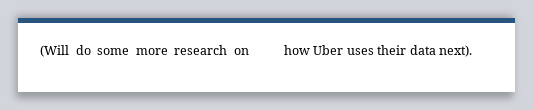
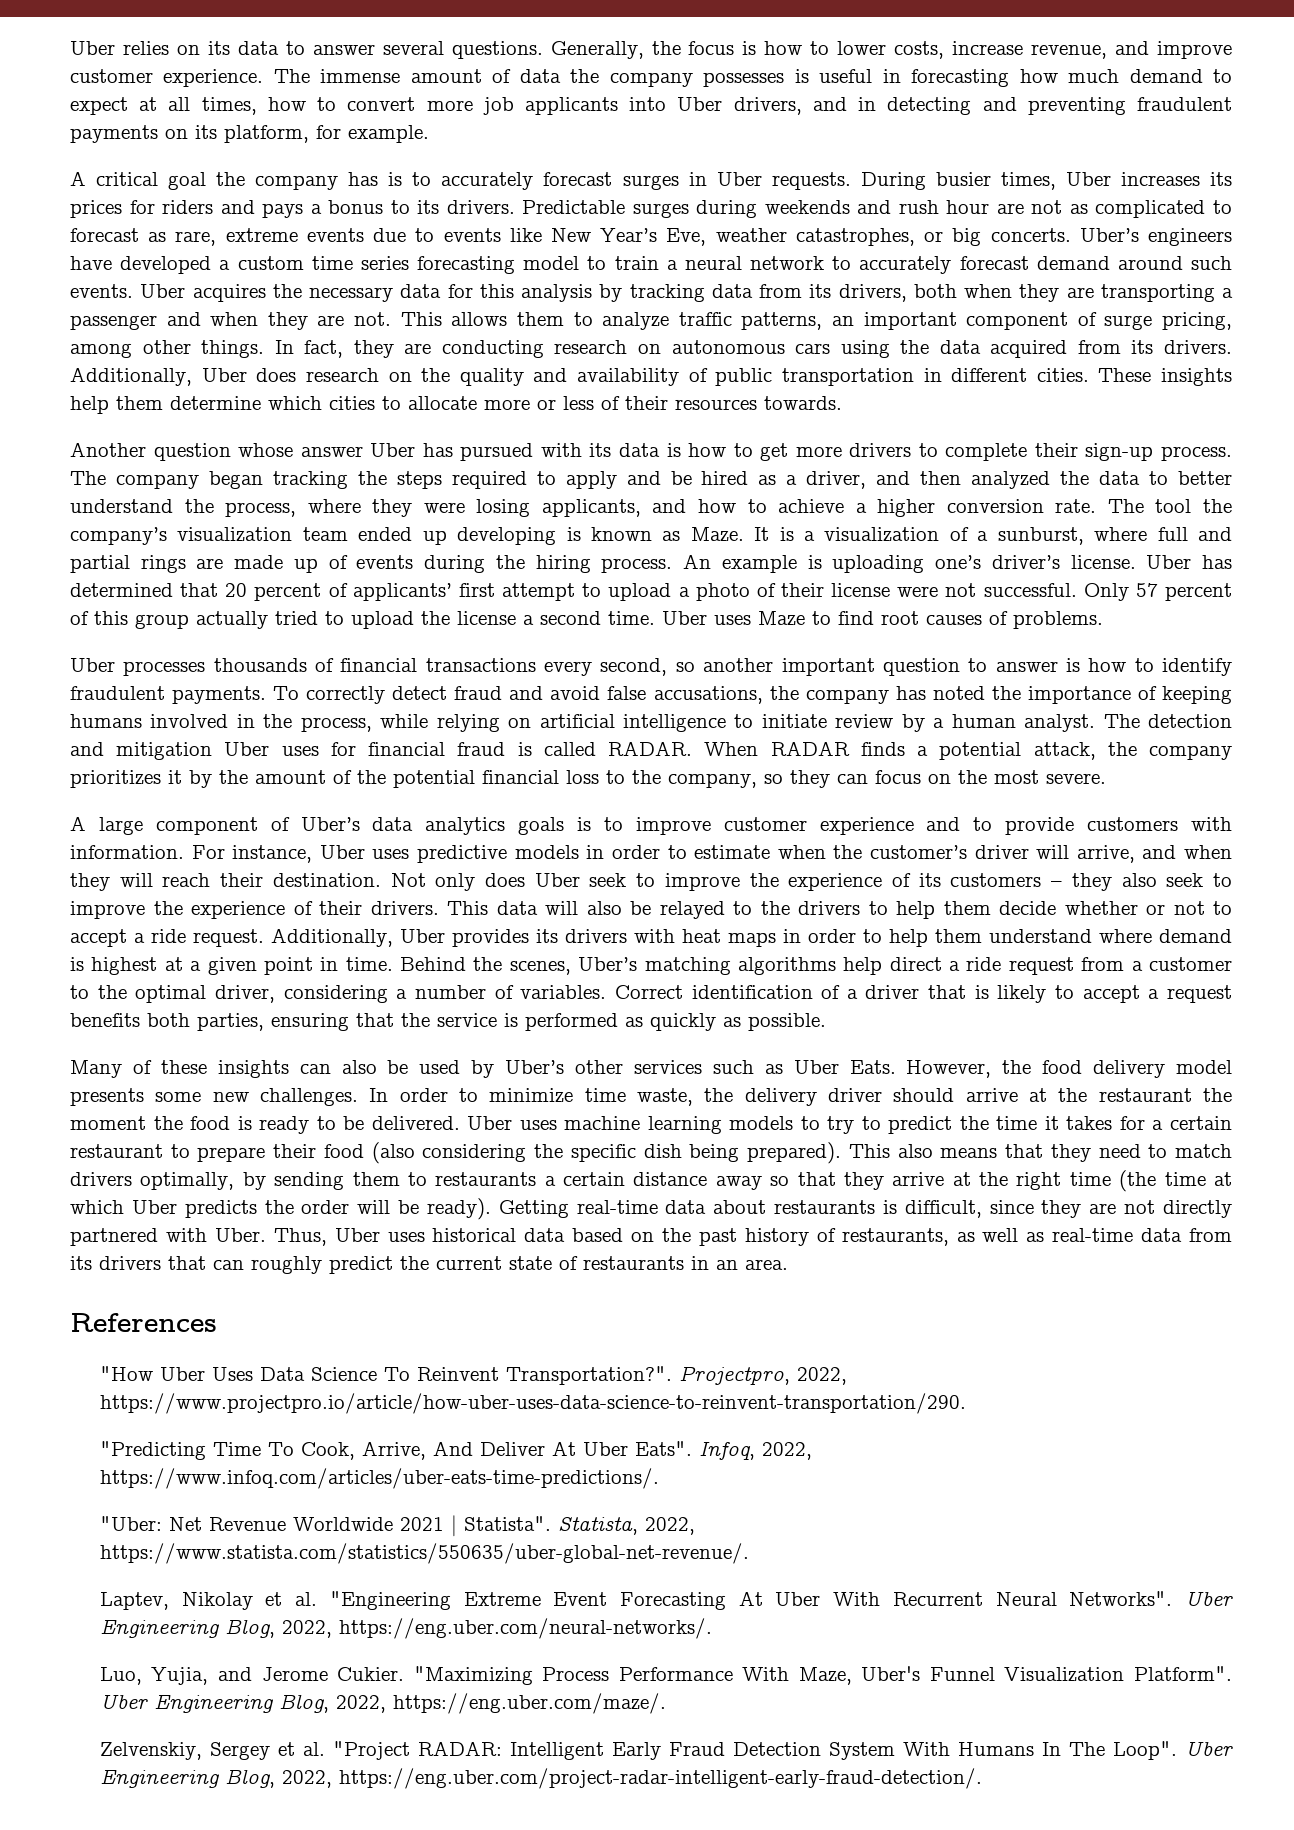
- (Will do some more research on how Uber uses their data next).
+ Uber relies on its data to answer several questions. Generally, the focus is how to lower costs, increase revenue, and improve customer experience. The immense amount of data the company possesses is useful in forecasting how much demand to expect at all times, how to convert more job applicants into Uber drivers, and in detecting and preventing fraudulent payments on its platform, for example.
+ A critical goal the company has is to accurately forecast surges in Uber requests. During busier times, Uber increases its prices for riders and pays a bonus to its drivers. Predictable surges during weekends and rush hour are not as complicated to forecast as rare, extreme events due to events like New Year’s Eve, weather catastrophes, or big concerts. Uber’s engineers have developed a custom time series forecasting model to train a neural network to accurately forecast demand around such events. Uber acquires the necessary data for this analysis by tracking data from its drivers, both when they are transporting a passenger and when they are not. This allows them to analyze traffic patterns, an important component of surge pricing, among other things. In fact, they are conducting research on autonomous cars using the data acquired from its drivers. Additionally, Uber does research on the quality and availability of public transportation in different cities. These insights help them determine which cities to allocate more or less of their resources towards.
+ Another question whose answer Uber has pursued with its data is how to get more drivers to complete their sign-up process. The company began tracking the steps required to apply and be hired as a driver, and then analyzed the data to better understand the process, where they were losing applicants, and how to achieve a higher conversion rate. The tool the company’s visualization team ended up developing is known as Maze. It is a visualization of a sunburst, where full and partial rings are made up of events during the hiring process. An example is uploading one’s driver’s license. Uber has determined that 20 percent of applicants’ first attempt to upload a photo of their license were not successful. Only 57 percent of this group actually tried to upload the license a second time. Uber uses Maze to find root causes of problems.
+ Uber processes thousands of financial transactions every second, so another important question to answer is how to identify fraudulent payments. To correctly detect fraud and avoid false accusations, the company has noted the importance of keeping humans involved in the process, while relying on artificial intelligence to initiate review by a human analyst. The detection and mitigation Uber uses for financial fraud is called RADAR. When RADAR finds a potential attack, the company prioritizes it by the amount of the potential financial loss to the company, so they can focus on the most severe.
+ A large component of Uber’s data analytics goals is to improve customer experience and to provide customers with information. For instance, Uber uses predictive models in order to estimate when the customer’s driver will arrive, and when they will reach their destination. Not only does Uber seek to improve the experience of its customers – they also seek to improve the experience of their drivers. This data will also be relayed to the drivers to help them decide whether or not to accept a ride request. Additionally, Uber provides its drivers with heat maps in order to help them understand where demand is highest at a given point in time. Behind the scenes, Uber’s matching algorithms help direct a ride request from a customer to the optimal driver, considering a number of variables. Correct identification of a driver that is likely to accept a request benefits both parties, ensuring that the service is performed as quickly as possible.
+ Many of these insights can also be used by Uber’s other services such as Uber Eats. However, the food delivery model presents some new challenges. In order to minimize time waste, the delivery driver should arrive at the restaurant the moment the food is ready to be delivered. Uber uses machine learning models to try to predict the time it takes for a certain restaurant to prepare their food (also considering the specific dish being prepared). This also means that they need to match drivers optimally, by sending them to restaurants a certain distance away so that they arrive at the right time (the time at which Uber predicts the order will be ready). Getting real-time data about restaurants is difficult, since they are not directly partnered with Uber. Thus, Uber uses historical data based on the past history of restaurants, as well as real-time data from its drivers that can roughly predict the current state of restaurants in an area.
+ References
+ "How Uber Uses Data Science To Reinvent Transportation?". Projectpro, 2022, https://www.projectpro.io/article/how-uber-uses-data-science-to-reinvent-transportation/290.
+ "Predicting Time To Cook, Arrive, And Deliver At Uber Eats". Infoq, 2022, https://www.infoq.com/articles/uber-eats-time-predictions/.
+ "Uber: Net Revenue Worldwide 2021 | Statista". Statista, 2022, https://www.statista.com/statistics/550635/uber-global-net-revenue/.
+ Laptev, Nikolay et al. "Engineering Extreme Event Forecasting At Uber With Recurrent Neural Networks". Uber Engineering Blog, 2022, https://eng.uber.com/neural-networks/.
+ Luo, Yujia, and Jerome Cukier. "Maximizing Process Performance With Maze, Uber's Funnel Visualization Platform". Uber Engineering Blog, 2022, https://eng.uber.com/maze/.
+ Zelvenskiy, Sergey et al. "Project RADAR: Intelligent Early Fraud Detection System With Humans In The Loop". Uber Engineering Blog, 2022, https://eng.uber.com/project-radar-intelligent-early-fraud-detection/.

